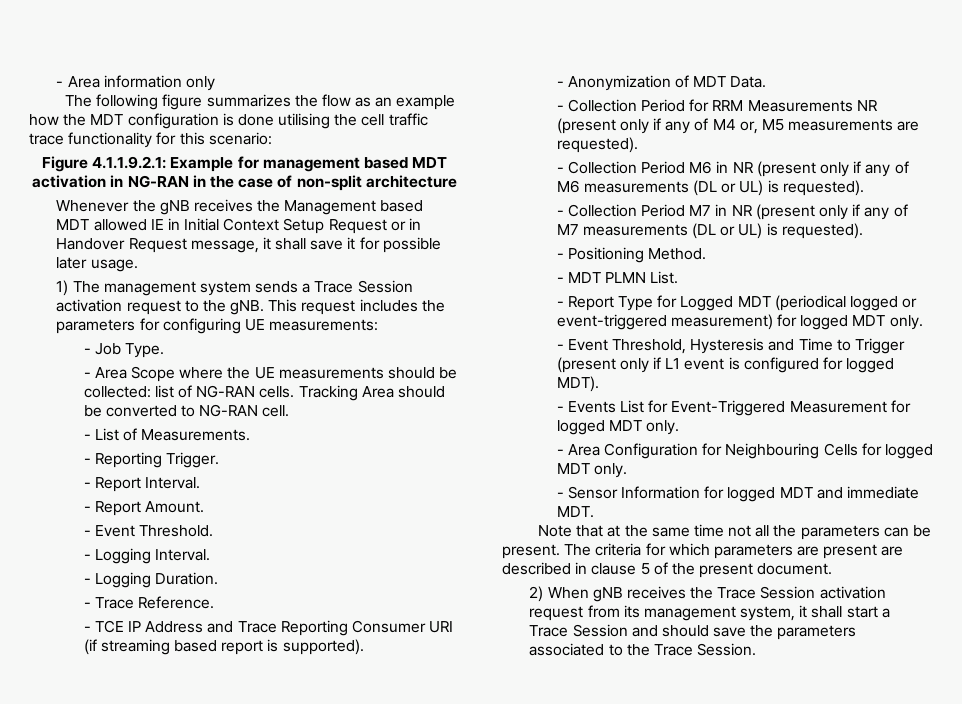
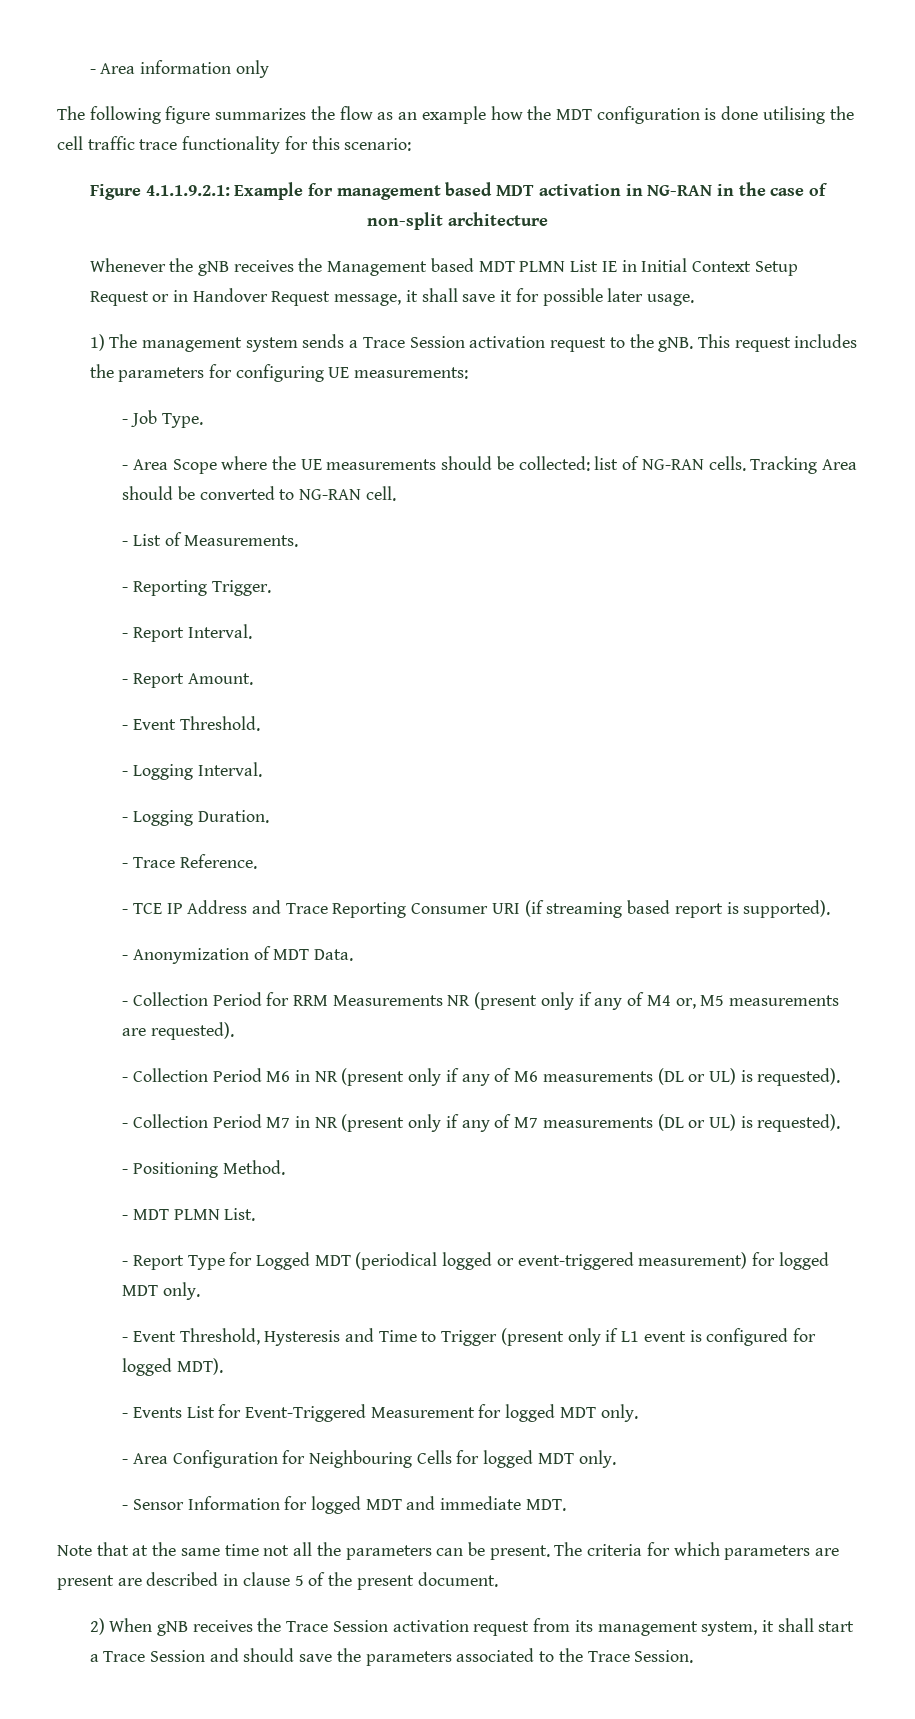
- Whenever the gNB receives the Management based MDT allowed IE in Initial Context Setup Request or in Handover Request message, it shall save it for possible later usage.
+ Whenever the gNB receives the Management based MDT PLMN List IE in Initial Context Setup Request or in Handover Request message, it shall save it for possible later usage.

